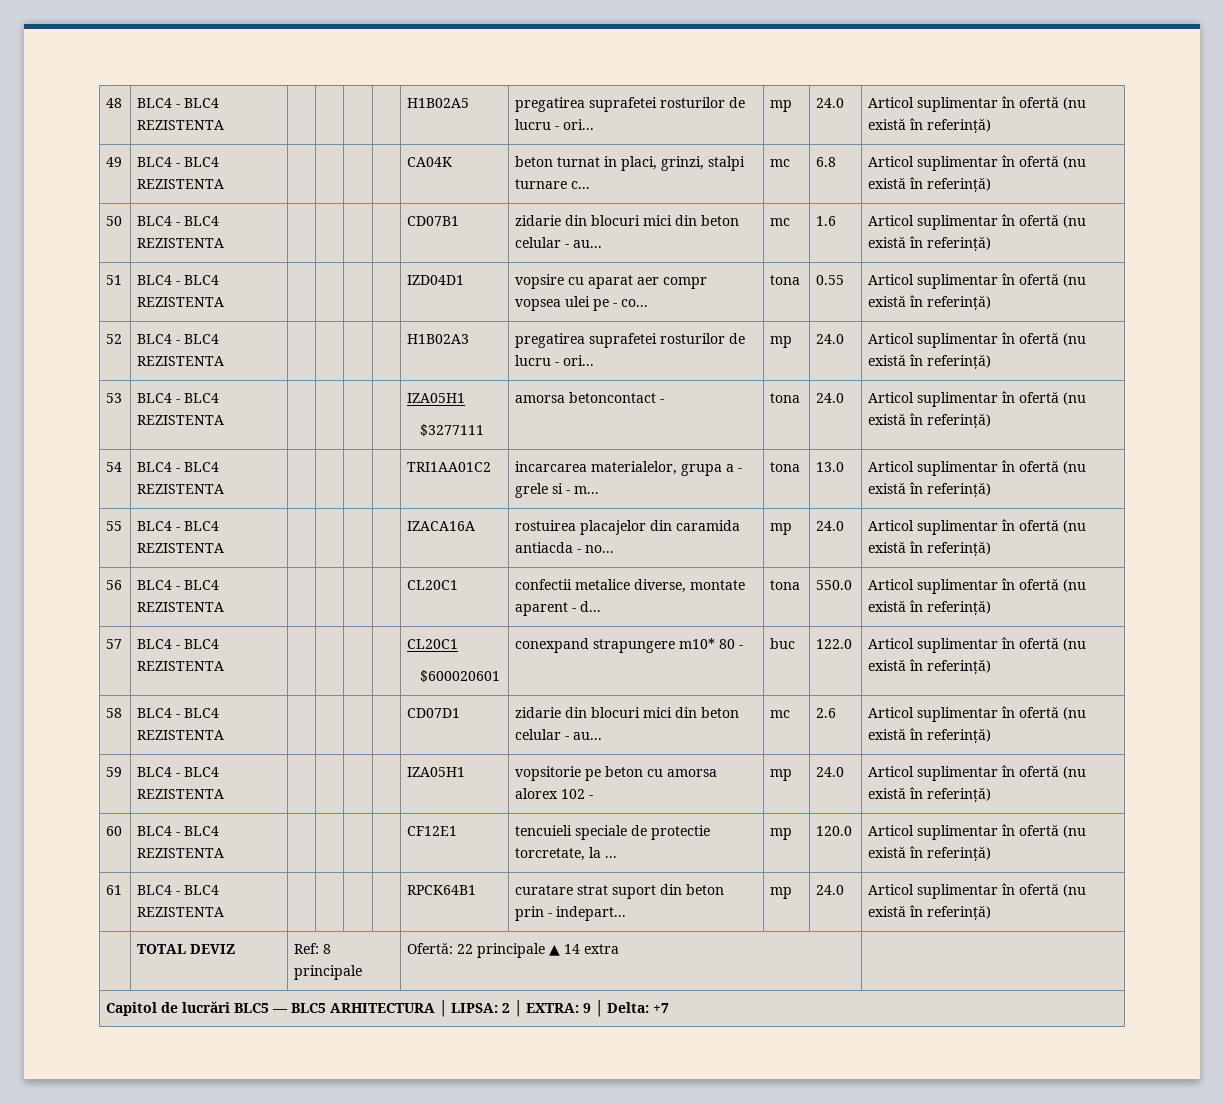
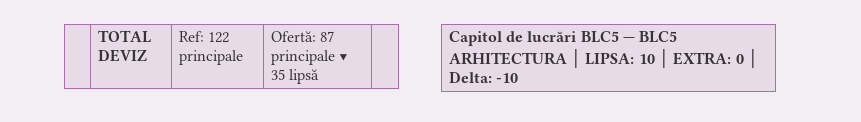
- 48 | BLC4 - BLC4 REZISTENTA | | | | | H1B02A5 | pregatirea suprafetei rosturilor de lucru - ori... | mp | 24.0 | Articol suplimentar în ofertă (nu există în referință)
- 49 | BLC4 - BLC4 REZISTENTA | | | | | CA04K | beton turnat in placi, grinzi, stalpi turnare c... | mc | 6.8 | Articol suplimentar în ofertă (nu există în referință)
- 50 | BLC4 - BLC4 REZISTENTA | | | | | CD07B1 | zidarie din blocuri mici din beton celular - au... | mc | 1.6 | Articol suplimentar în ofertă (nu există în referință)
- 51 | BLC4 - BLC4 REZISTENTA | | | | | IZD04D1 | vopsire cu aparat aer compr vopsea ulei pe - co... | tona | 0.55 | Articol suplimentar în ofertă (nu există în referință)
- 52 | BLC4 - BLC4 REZISTENTA | | | | | H1B02A3 | pregatirea suprafetei rosturilor de lucru - ori... | mp | 24.0 | Articol suplimentar în ofertă (nu există în referință)
- 53 | BLC4 - BLC4 REZISTENTA | | | | | IZA05H1
- $3277111 | amorsa betoncontact - | tona | 24.0 | Articol suplimentar în ofertă (nu există în referință)
- 54 | BLC4 - BLC4 REZISTENTA | | | | | TRI1AA01C2 | incarcarea materialelor, grupa a - grele si - m... | tona | 13.0 | Articol suplimentar în ofertă (nu există în referință)
- 55 | BLC4 - BLC4 REZISTENTA | | | | | IZACA16A | rostuirea placajelor din caramida antiacda - no... | mp | 24.0 | Articol suplimentar în ofertă (nu există în referință)
- 56 | BLC4 - BLC4 REZISTENTA | | | | | CL20C1 | confectii metalice diverse, montate aparent - d... | tona | 550.0 | Articol suplimentar în ofertă (nu există în referință)
- 57 | BLC4 - BLC4 REZISTENTA | | | | | CL20C1
- $600020601 | conexpand strapungere m10* 80 - | buc | 122.0 | Articol suplimentar în ofertă (nu există în referință)
- 58 | BLC4 - BLC4 REZISTENTA | | | | | CD07D1 | zidarie din blocuri mici din beton celular - au... | mc | 2.6 | Articol suplimentar în ofertă (nu există în referință)
- 59 | BLC4 - BLC4 REZISTENTA | | | | | IZA05H1 | vopsitorie pe beton cu amorsa alorex 102 - | mp | 24.0 | Articol suplimentar în ofertă (nu există în referință)
- 60 | BLC4 - BLC4 REZISTENTA | | | | | CF12E1 | tencuieli speciale de protectie torcretate, la ... | mp | 120.0 | Articol suplimentar în ofertă (nu există în referință)
- 61 | BLC4 - BLC4 REZISTENTA | | | | | RPCK64B1 | curatare strat suport din beton prin - indepart... | mp | 24.0 | Articol suplimentar în ofertă (nu există în referință)
- | TOTAL DEVIZ | Ref: 8 principale | Ofertă: 22 principale ▲ 14 extra |
+ | TOTAL DEVIZ | Ref: 122 principale | Ofertă: 87 principale ▼ 35 lipsă |
- Capitol de lucrări BLC5 — BLC5 ARHITECTURA │ LIPSA: 2 │ EXTRA: 9 │ Delta: +7
+ Capitol de lucrări BLC5 — BLC5 ARHITECTURA │ LIPSA: 10 │ EXTRA: 0 │ Delta: -10

